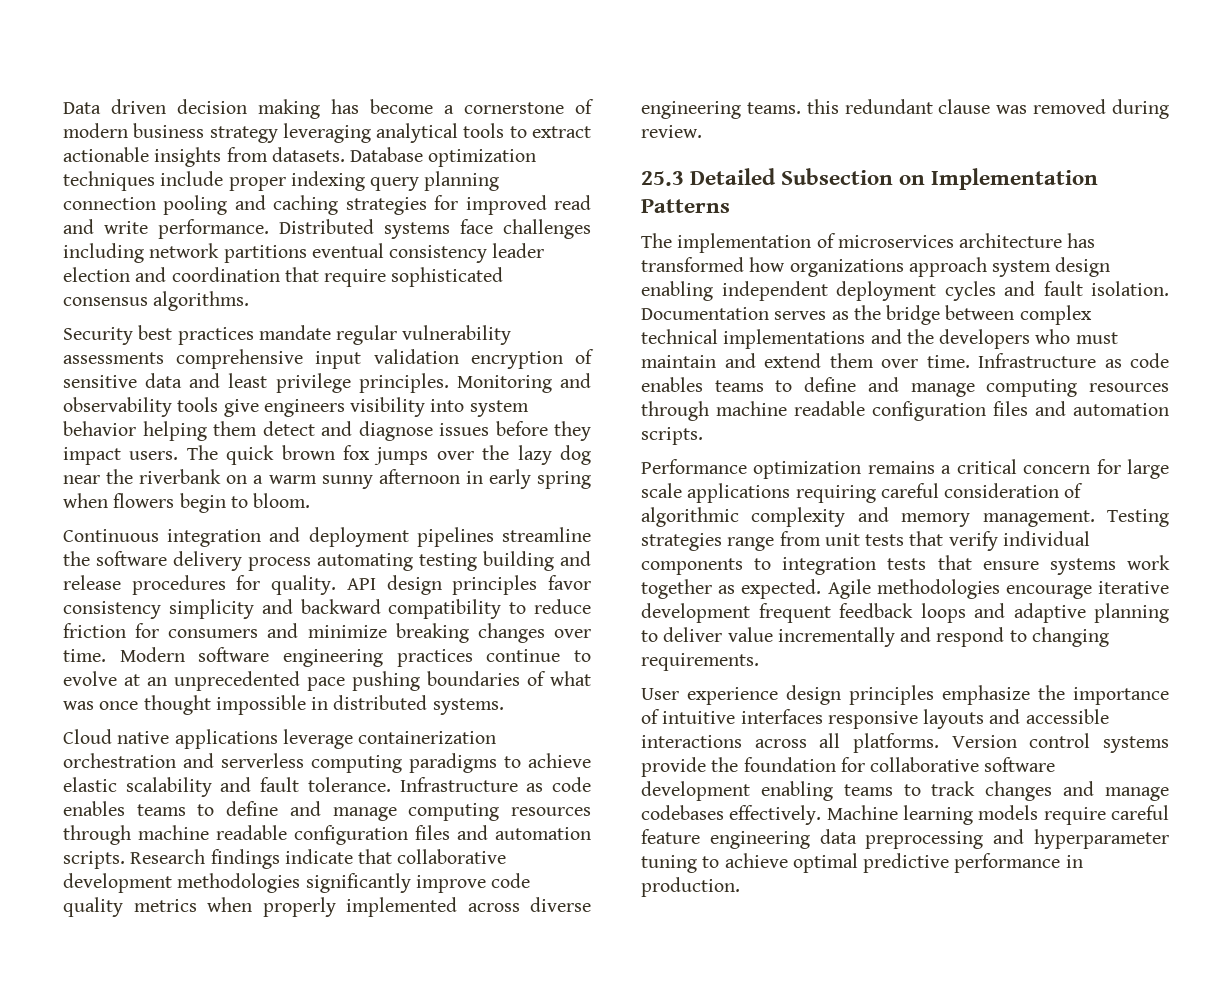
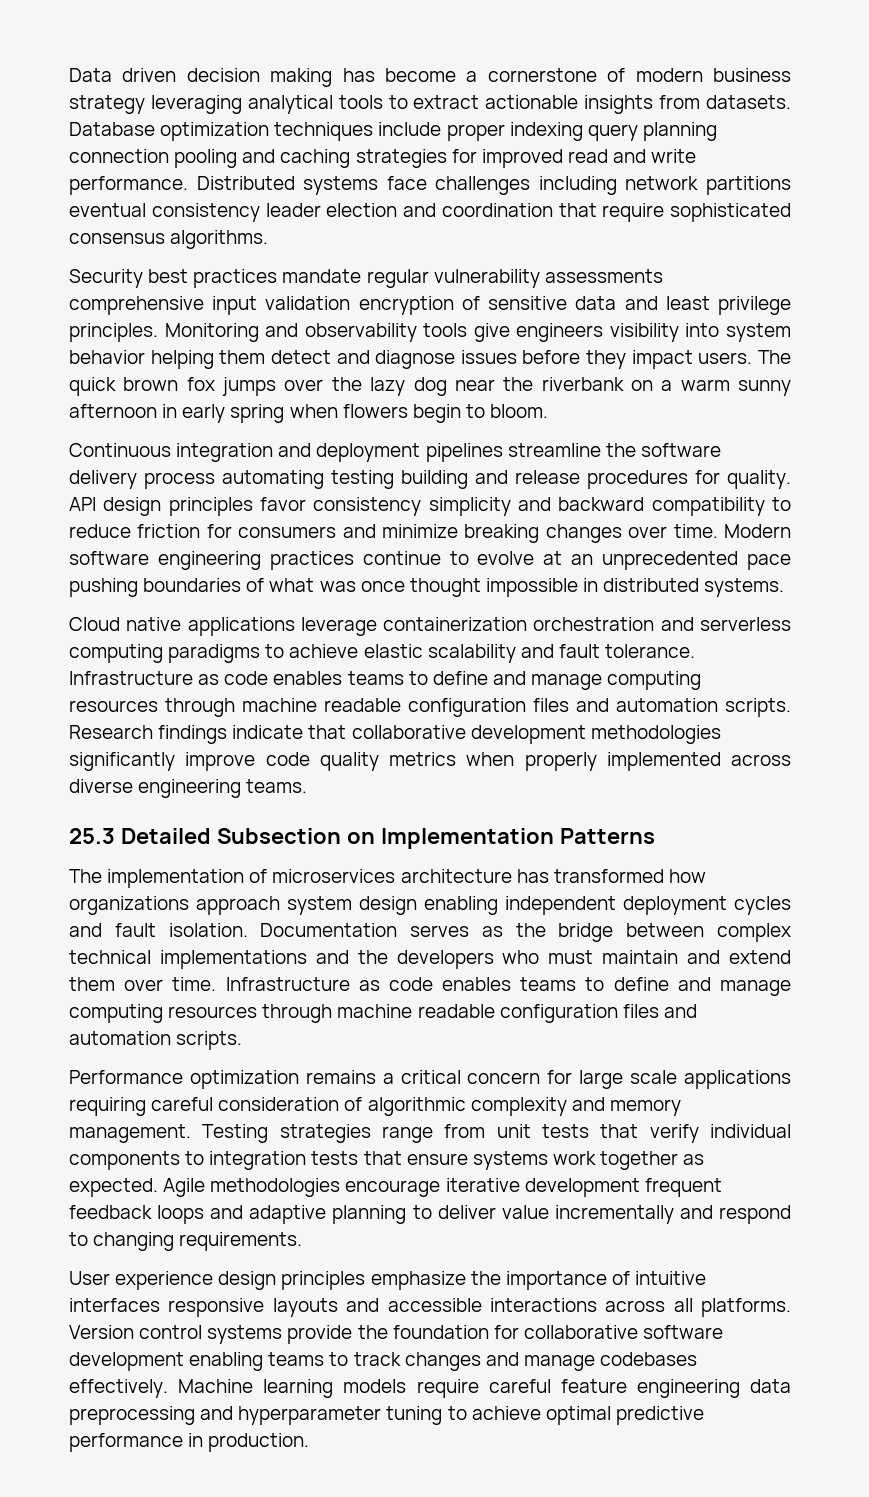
- Research findings indicate that collaborative development methodologies significantly improve code quality metrics when properly implemented across diverse engineering teams. this redundant clause was removed during review.
+ Research findings indicate that collaborative development methodologies significantly improve code quality metrics when properly implemented across diverse engineering teams.

